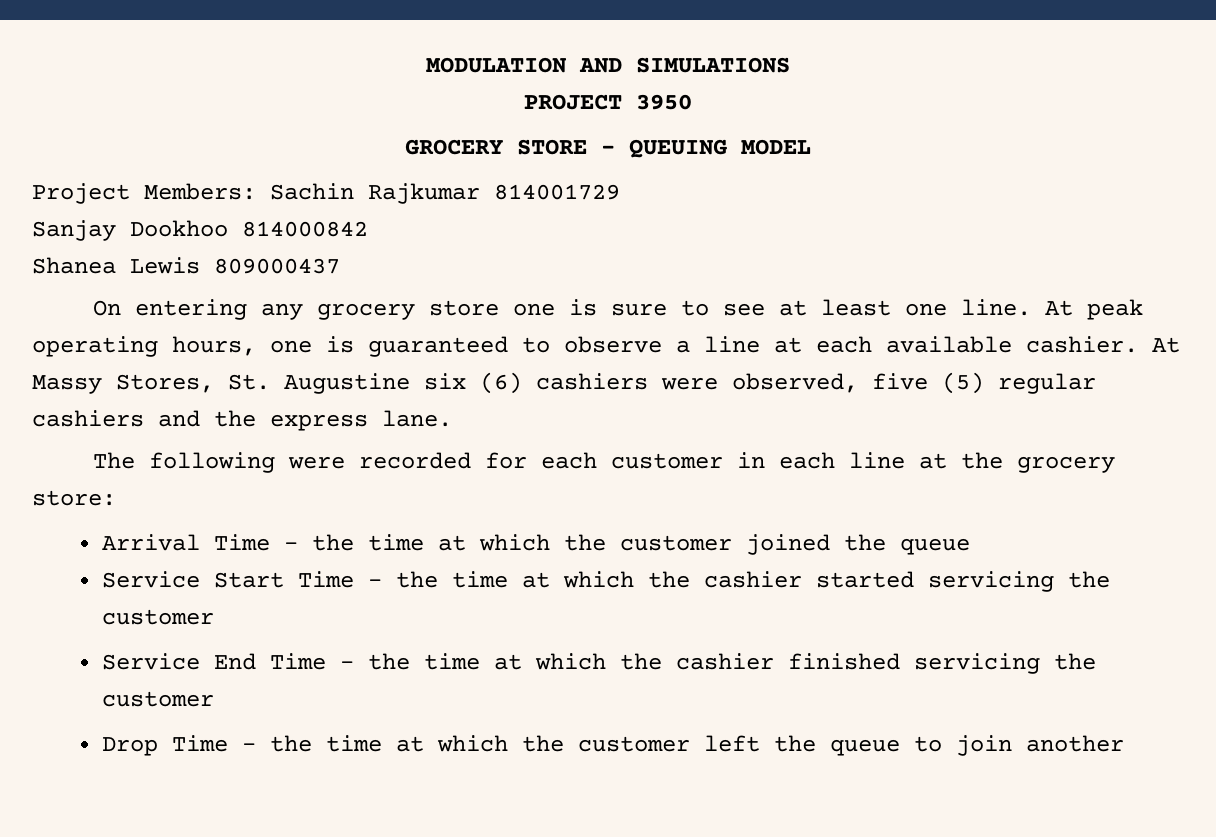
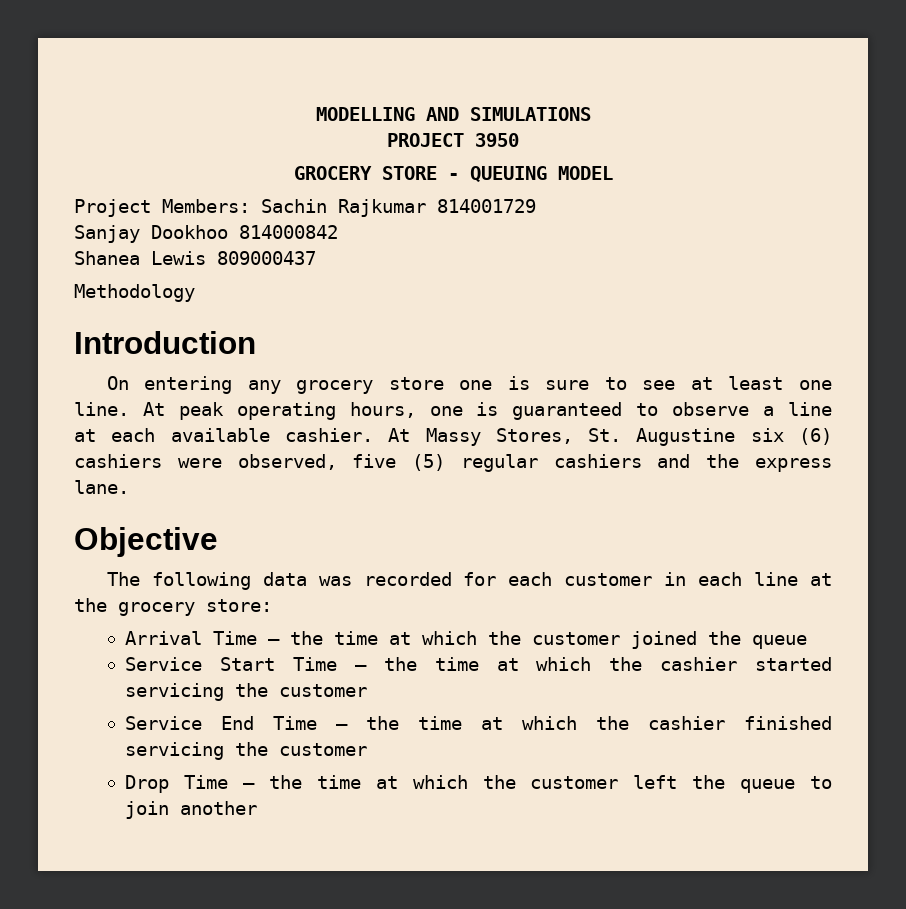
- MODULATION AND SIMULATIONS
+ MODELLING AND SIMULATIONS
+ Methodology
+ Introduction
+ Objective
- The following were recorded for each customer in each line at the grocery store:
+ The following data was recorded for each customer in each line at the grocery store:

